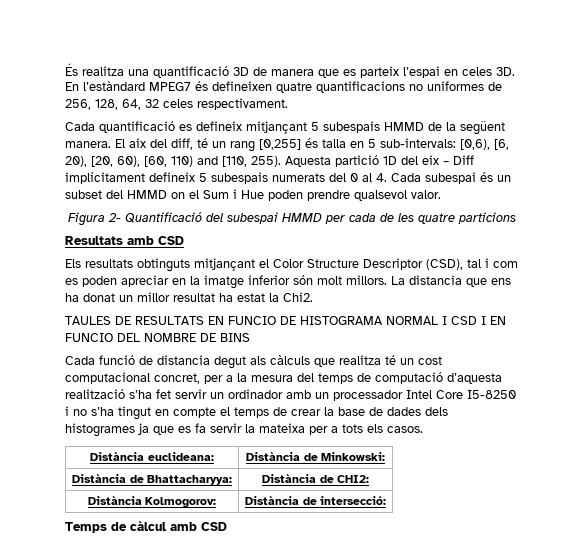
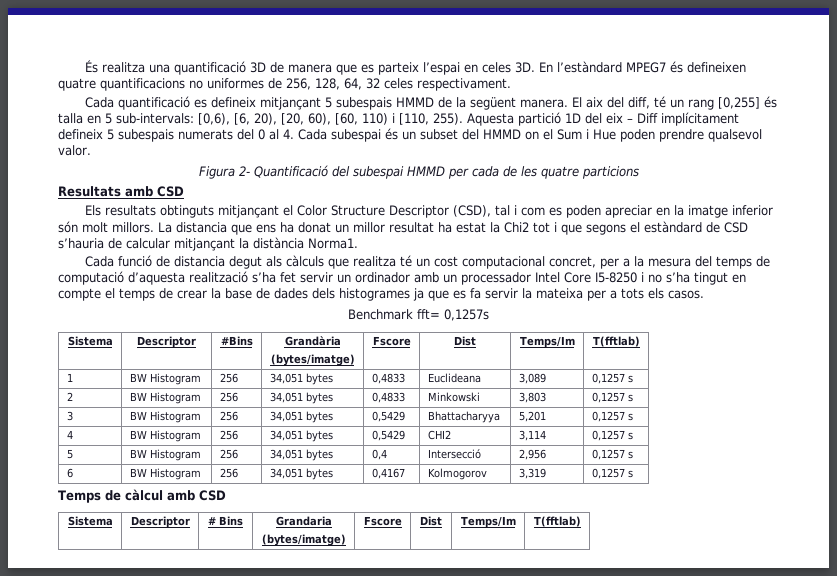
- El aix del diff, té un rang [0,255] és talla en 5 sub-intervals: [0,6), [6, 20), [20, 60), [60, 110) and [110, 255).
+ El aix del diff, té un rang [0,255] és talla en 5 sub-intervals: [0,6), [6, 20), [20, 60), [60, 110) i [110, 255).
- La distancia que ens ha donat un millor resultat ha estat la Chi2.
- TAULES DE RESULTATS EN FUNCIO DE HISTOGRAMA NORMAL I CSD I EN FUNCIO DEL NOMBRE DE BINS
+ La distancia que ens ha donat un millor resultat ha estat la Chi2 tot i que segons el estàndard de CSD s’hauria de calcular mitjançant la distància Norma1.
- Distància euclideana: | Distància de Minkowski:
- Distància de Bhattacharyya: | Distància de CHI2:
- Distància Kolmogorov: | Distància de intersecció:
+ Benchmark fft= 0,1257s
+ Sistema | Descriptor | #Bins | Grandària
+ (bytes/imatge) | Fscore | Dist | Temps/Im | T(fftlab)
+ 1 | BW Histogram | 256 | 34,051 bytes | 0,4833 | Euclideana | 3,089 | 0,1257 s
+ 2 | BW Histogram | 256 | 34,051 bytes | 0,4833 | Minkowski | 3,803 | 0,1257 s
+ 3 | BW Histogram | 256 | 34,051 bytes | 0,5429 | Bhattacharyya | 5,201 | 0,1257 s
+ 4 | BW Histogram | 256 | 34,051 bytes | 0,5429 | CHI2 | 3,114 | 0,1257 s
+ 5 | BW Histogram | 256 | 34,051 bytes | 0,4 | Intersecció | 2,956 | 0,1257 s
+ 6 | BW Histogram | 256 | 34,051 bytes | 0,4167 | Kolmogorov | 3,319 | 0,1257 s
+ Sistema | Descriptor | # Bins | Grandaria
+ (bytes/imatge) | Fscore | Dist | Temps/Im | T(fftlab)

